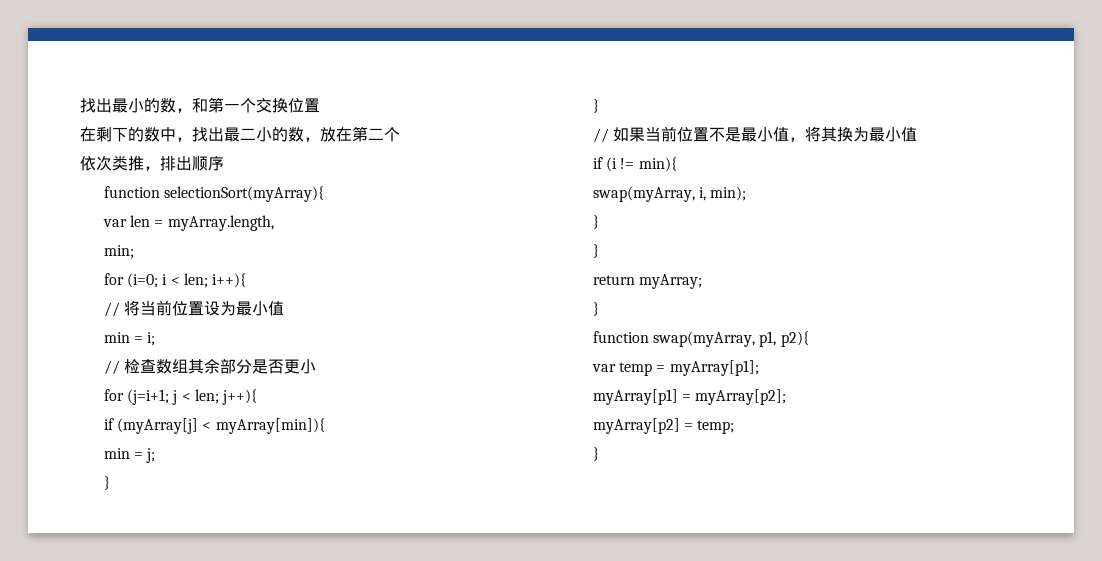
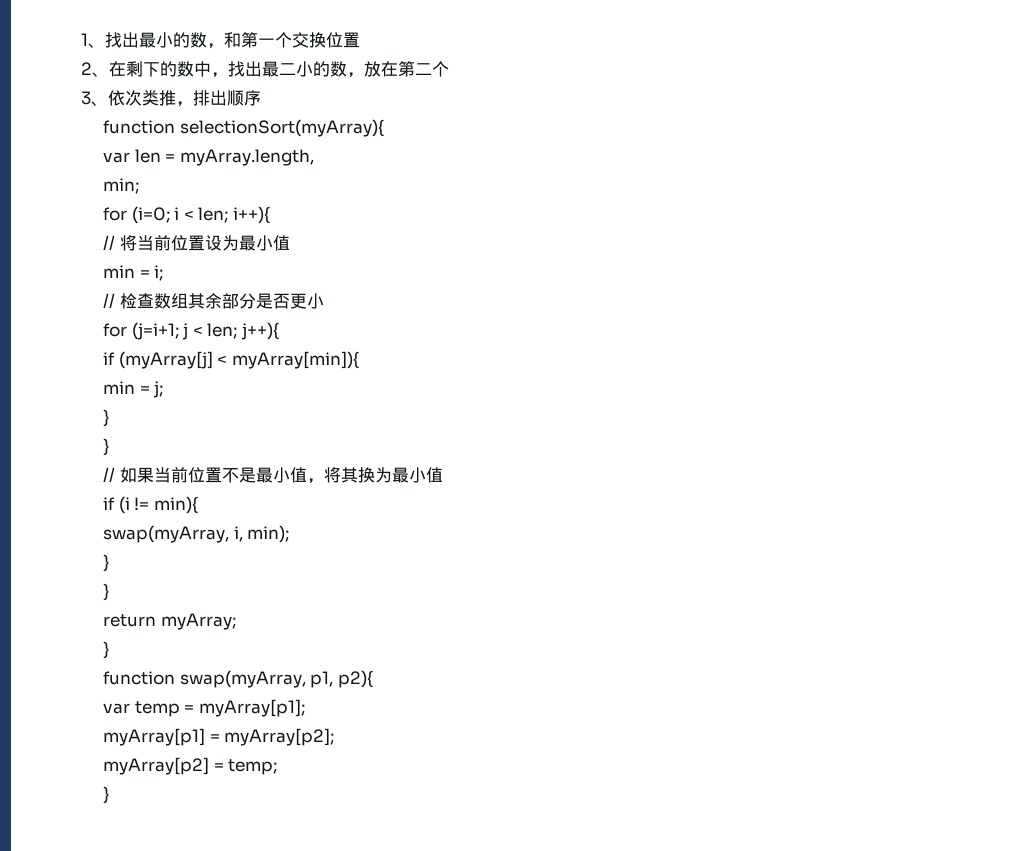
- 找出最小的数，和第一个交换位置
+ 1、找出最小的数，和第一个交换位置
- 在剩下的数中，找出最二小的数，放在第二个
+ 2、在剩下的数中，找出最二小的数，放在第二个
- 依次类推，排出顺序
+ 3、依次类推，排出顺序

